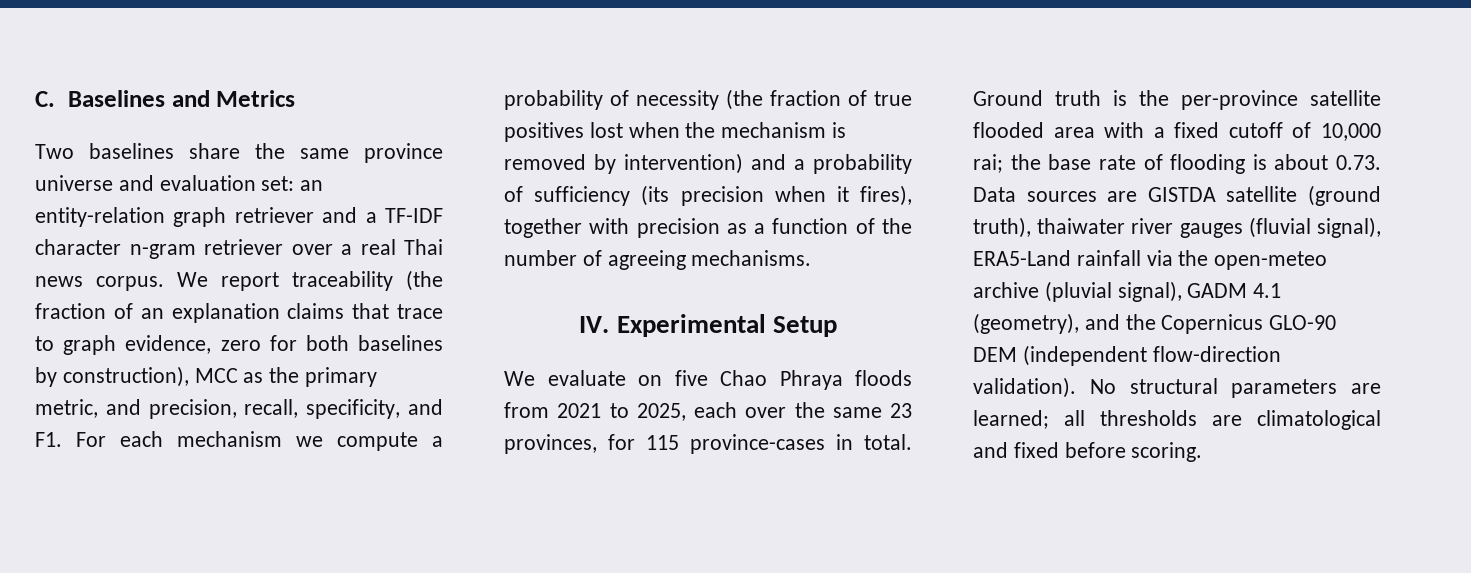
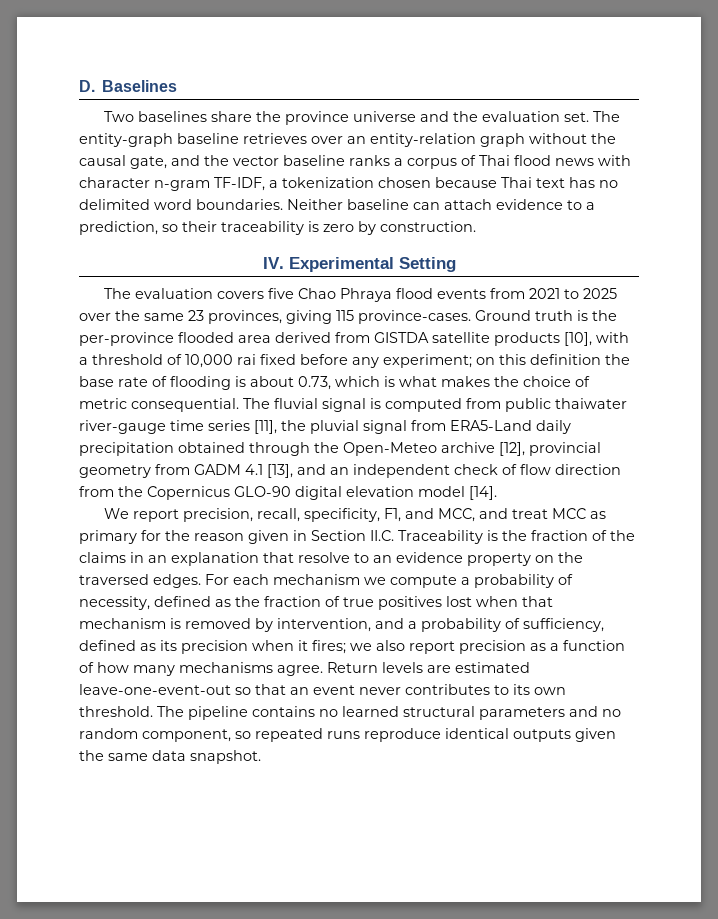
- C. Baselines and Metrics
+ D. Baselines
- Two baselines share the same province universe and evaluation set: an entity-relation graph retriever and a TF-IDF character n-gram retriever over a real Thai news corpus. We report traceability (the fraction of an explanation claims that trace to graph evidence, zero for both baselines by construction), MCC as the primary metric, and precision, recall, specificity, and F1. For each mechanism we compute a probability of necessity (the fraction of true positives lost when the mechanism is removed by intervention) and a probability of sufficiency (its precision when it fires), together with precision as a function of the number of agreeing mechanisms.
- IV. Experimental Setup
- We evaluate on five Chao Phraya floods from 2021 to 2025, each over the same 23 provinces, for 115 province-cases in total. Ground truth is the per-province satellite flooded area with a fixed cutoff of 10,000 rai; the base rate of flooding is about 0.73. Data sources are GISTDA satellite (ground truth), thaiwater river gauges (fluvial signal), ERA5-Land rainfall via the open-meteo archive (pluvial signal), GADM 4.1 (geometry), and the Copernicus GLO-90 DEM (independent flow-direction validation). No structural parameters are learned; all thresholds are climatological and fixed before scoring.
+ Two baselines share the province universe and the evaluation set. The entity-graph baseline retrieves over an entity-relation graph without the causal gate, and the vector baseline ranks a corpus of Thai flood news with character n-gram TF-IDF, a tokenization chosen because Thai text has no delimited word boundaries. Neither baseline can attach evidence to a prediction, so their traceability is zero by construction.
+ IV. Experimental Setting
+ The evaluation covers five Chao Phraya flood events from 2021 to 2025 over the same 23 provinces, giving 115 province-cases. Ground truth is the per-province flooded area derived from GISTDA satellite products [10], with a threshold of 10,000 rai fixed before any experiment; on this definition the base rate of flooding is about 0.73, which is what makes the choice of metric consequential. The fluvial signal is computed from public thaiwater river-gauge time series [11], the pluvial signal from ERA5-Land daily precipitation obtained through the Open-Meteo archive [12], provincial geometry from GADM 4.1 [13], and an independent check of flow direction from the Copernicus GLO-90 digital elevation model [14].
+ We report precision, recall, specificity, F1, and MCC, and treat MCC as primary for the reason given in Section II.C. Traceability is the fraction of the claims in an explanation that resolve to an evidence property on the traversed edges. For each mechanism we compute a probability of necessity, defined as the fraction of true positives lost when that mechanism is removed by intervention, and a probability of sufficiency, defined as its precision when it fires; we also report precision as a function of how many mechanisms agree. Return levels are estimated leave-one-event-out so that an event never contributes to its own threshold. The pipeline contains no learned structural parameters and no random component, so repeated runs reproduce identical outputs given the same data snapshot.

